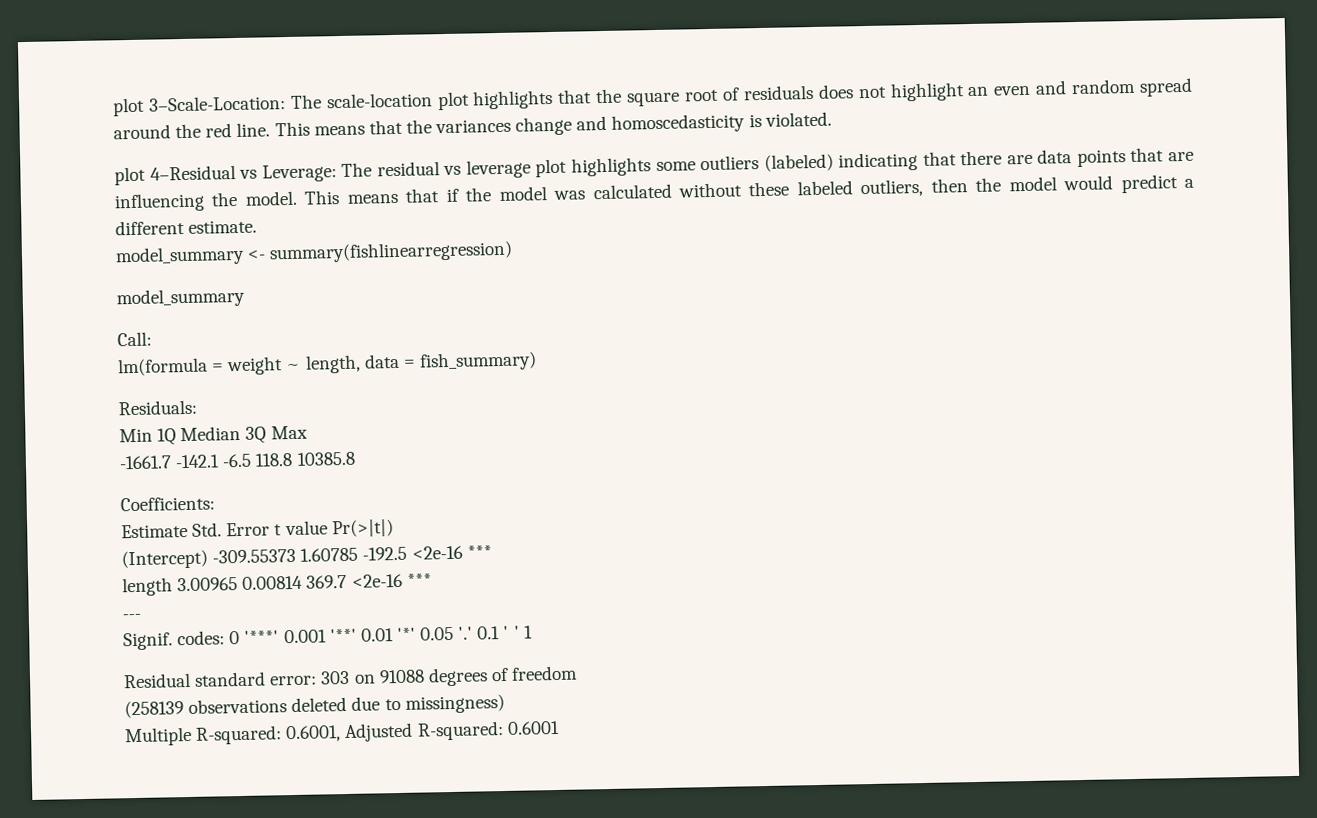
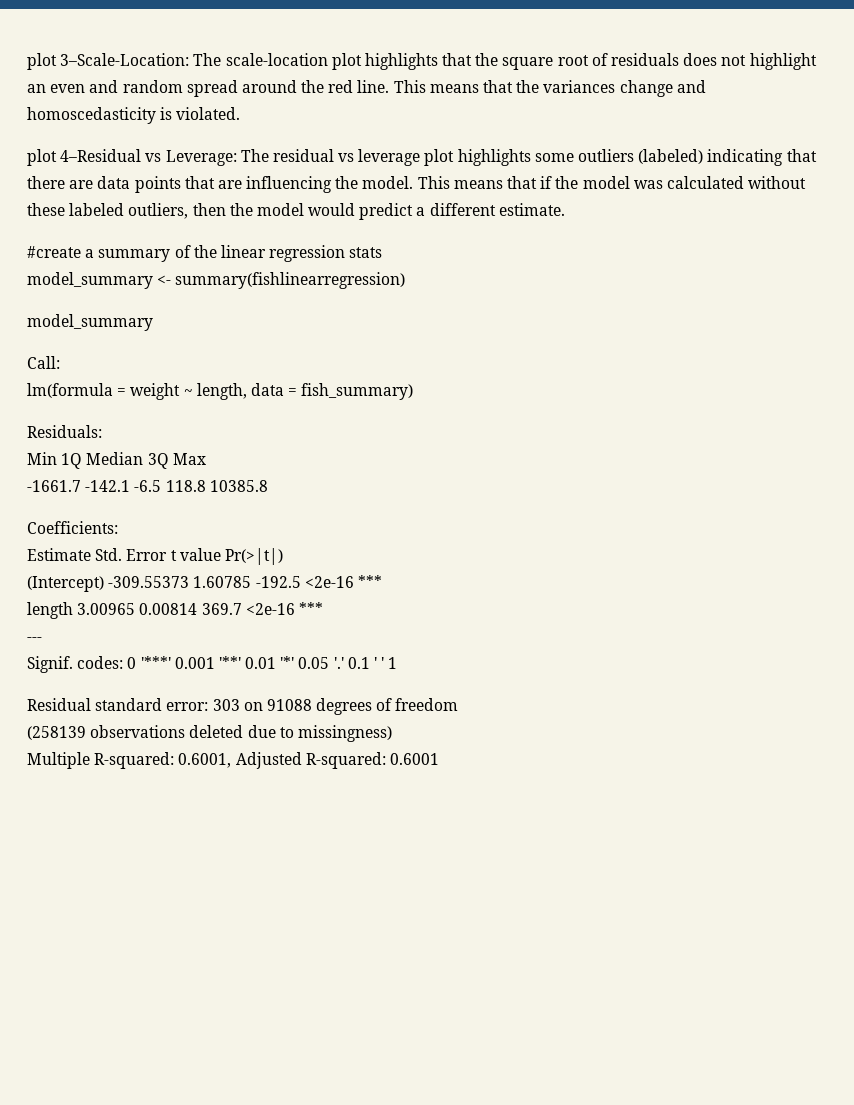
+ #create a summary of the linear regression stats

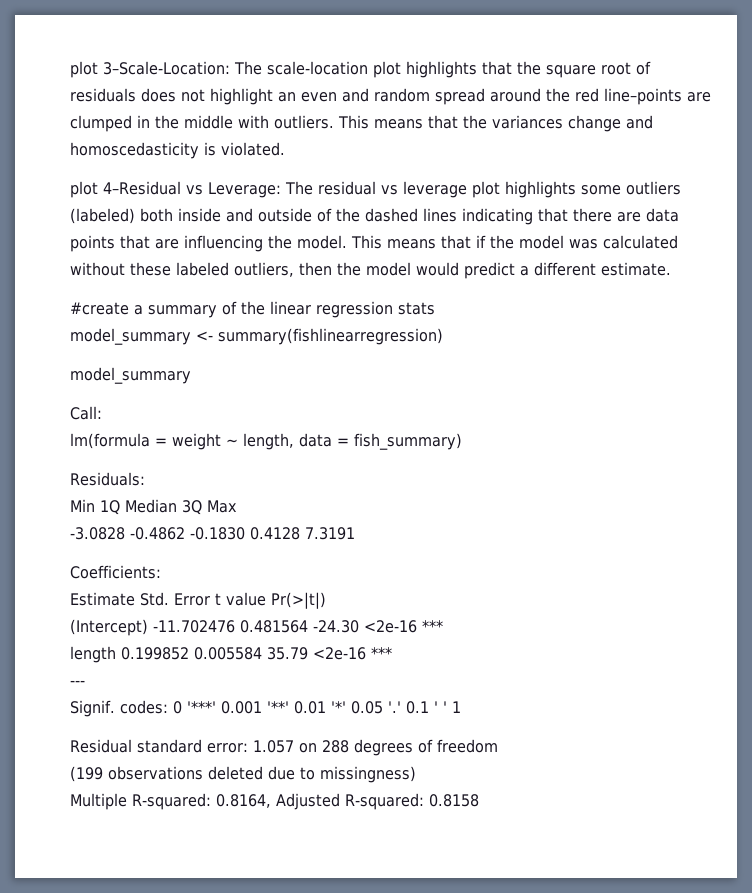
- plot 3–Scale-Location: The scale-location plot highlights that the square root of residuals does not highlight an even and random spread around the red line.
+ plot 3–Scale-Location: The scale-location plot highlights that the square root of residuals does not highlight an even and random spread around the red line–points are clumped in the middle with outliers.
- plot 4–Residual vs Leverage: The residual vs leverage plot highlights some outliers (labeled) indicating that there are data points that are influencing the model.
+ plot 4–Residual vs Leverage: The residual vs leverage plot highlights some outliers (labeled) both inside and outside of the dashed lines indicating that there are data points that are influencing the model.
- -1661.7 -142.1 -6.5 118.8 10385.8
+ -3.0828 -0.4862 -0.1830 0.4128 7.3191
- (Intercept) -309.55373 1.60785 -192.5 <2e-16 ***
+ (Intercept) -11.702476 0.481564 -24.30 <2e-16 ***
- length 3.00965 0.00814 369.7 <2e-16 ***
+ length 0.199852 0.005584 35.79 <2e-16 ***
- Residual standard error: 303 on 91088 degrees of freedom
+ Residual standard error: 1.057 on 288 degrees of freedom
- (258139 observations deleted due to missingness)
+ (199 observations deleted due to missingness)
- Multiple R-squared: 0.6001, Adjusted R-squared: 0.6001
+ Multiple R-squared: 0.8164, Adjusted R-squared: 0.8158

